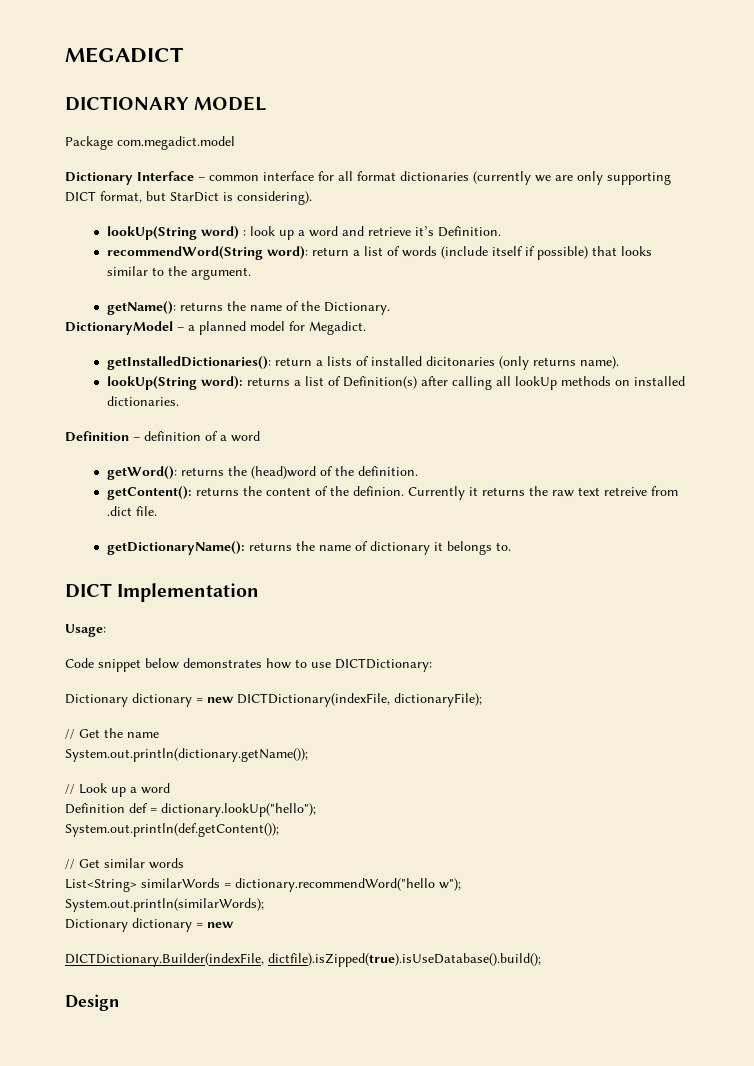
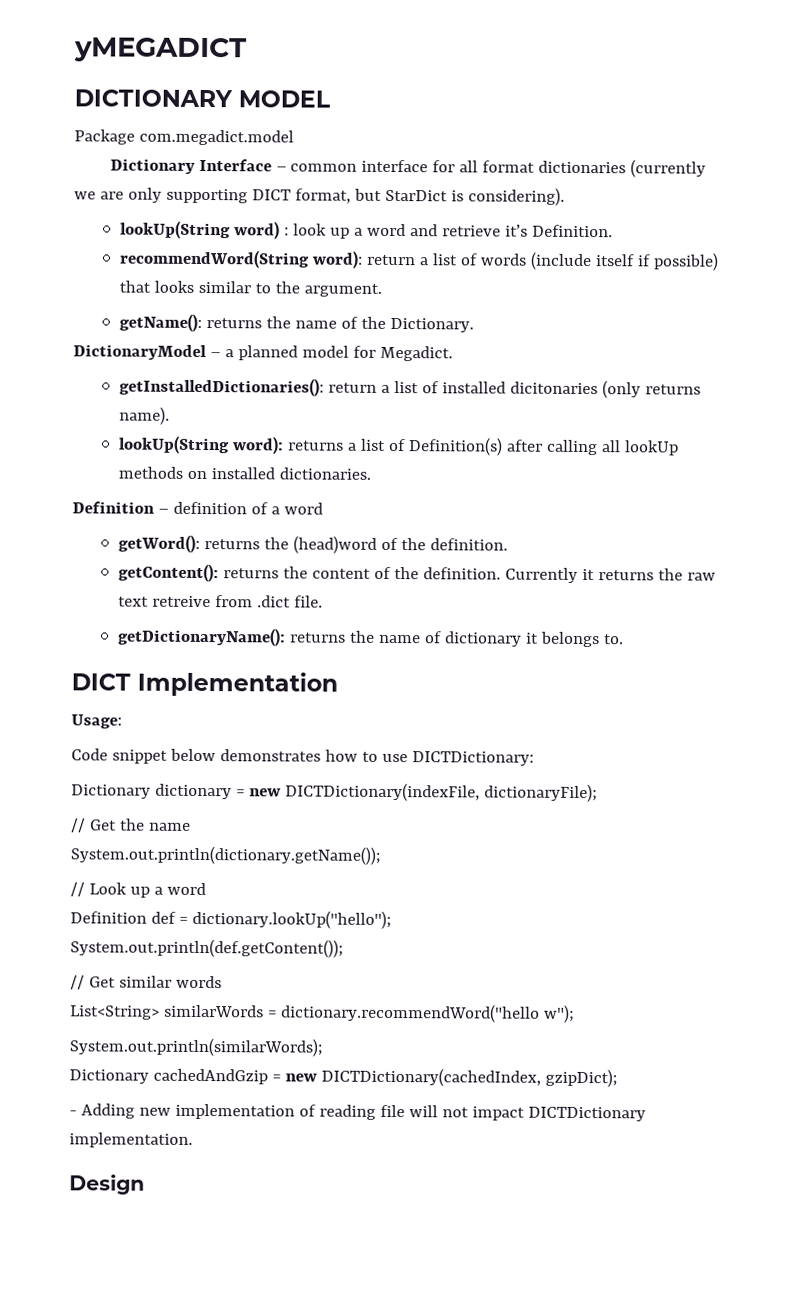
- MEGADICT
+ yMEGADICT
- getInstalledDictionaries(): return a lists of installed dicitonaries (only returns name).
+ getInstalledDictionaries(): return a list of installed dicitonaries (only returns name).
- getContent(): returns the content of the definion.
+ getContent(): returns the content of the definition.
  System.out.println(similarWords);
- Dictionary dictionary = new
- DICTDictionary.Builder(indexFile, dictfile).isZipped(true).isUseDatabase().build();
+ Dictionary cachedAndGzip = new DICTDictionary(cachedIndex, gzipDict);
+ - Adding new implementation of reading file will not impact DICTDictionary implementation.

